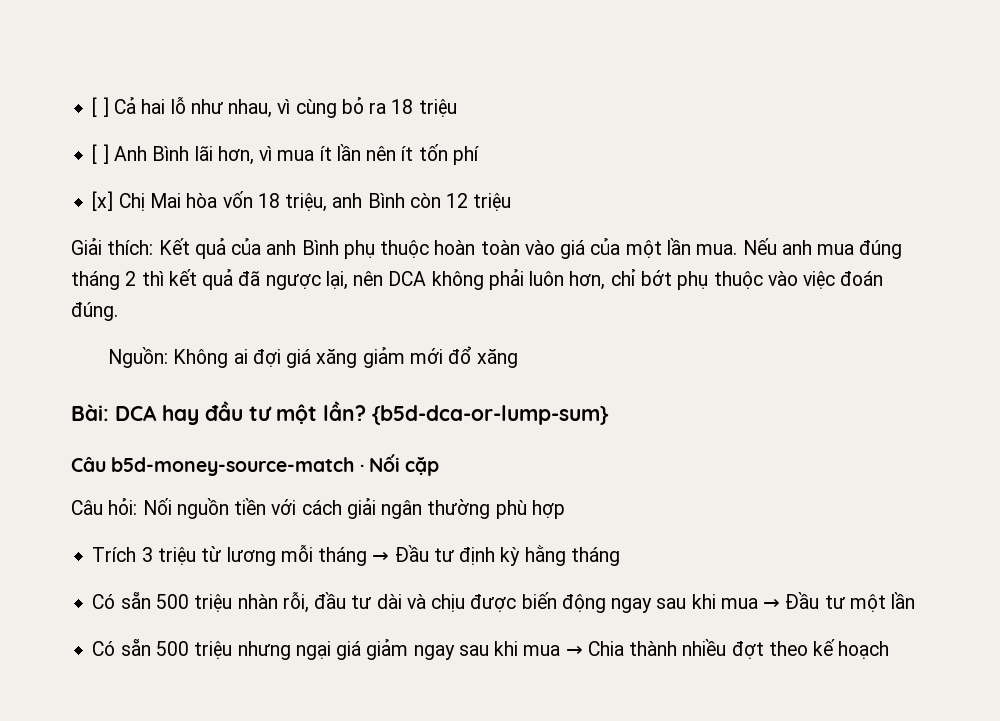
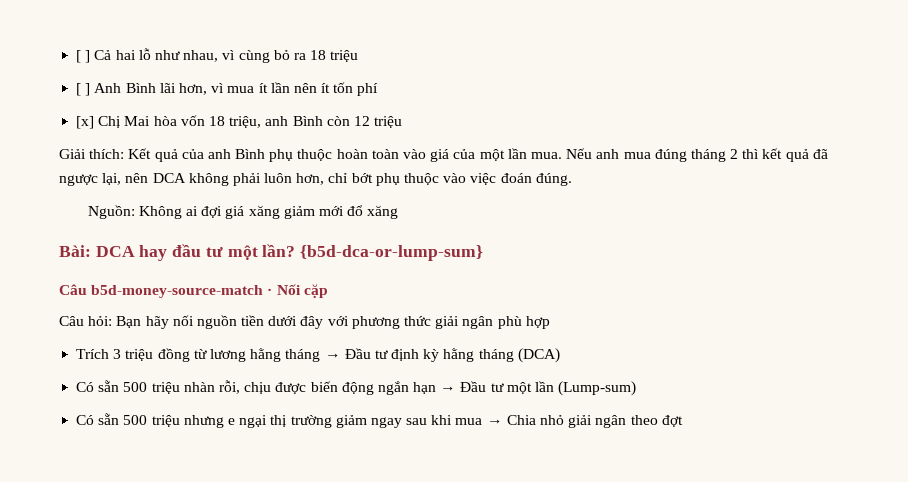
- Câu hỏi: Nối nguồn tiền với cách giải ngân thường phù hợp
+ Câu hỏi: Bạn hãy nối nguồn tiền dưới đây với phương thức giải ngân phù hợp
- Trích 3 triệu từ lương mỗi tháng → Đầu tư định kỳ hằng tháng
+ Trích 3 triệu đồng từ lương hằng tháng → Đầu tư định kỳ hằng tháng (DCA)
- Có sẵn 500 triệu nhàn rỗi, đầu tư dài và chịu được biến động ngay sau khi mua → Đầu tư một lần
+ Có sẵn 500 triệu nhàn rỗi, chịu được biến động ngắn hạn → Đầu tư một lần (Lump-sum)
- Có sẵn 500 triệu nhưng ngại giá giảm ngay sau khi mua → Chia thành nhiều đợt theo kế hoạch
+ Có sẵn 500 triệu nhưng e ngại thị trường giảm ngay sau khi mua → Chia nhỏ giải ngân theo đợt

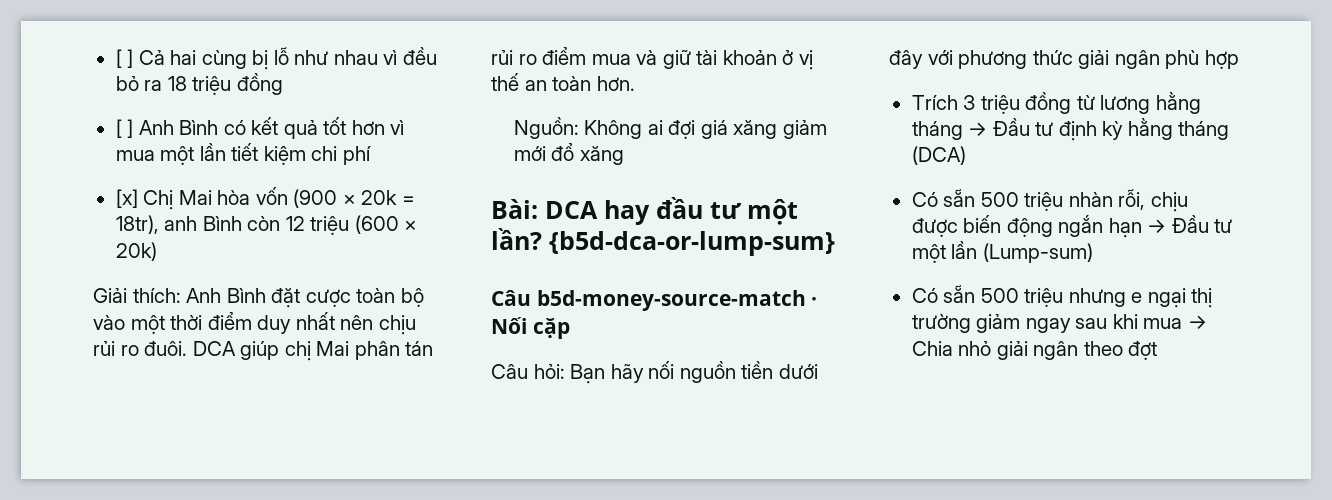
- [ ] Cả hai lỗ như nhau, vì cùng bỏ ra 18 triệu
+ [ ] Cả hai cùng bị lỗ như nhau vì đều bỏ ra 18 triệu đồng
- [ ] Anh Bình lãi hơn, vì mua ít lần nên ít tốn phí
+ [ ] Anh Bình có kết quả tốt hơn vì mua một lần tiết kiệm chi phí
- [x] Chị Mai hòa vốn 18 triệu, anh Bình còn 12 triệu
+ [x] Chị Mai hòa vốn (900 × 20k = 18tr), anh Bình còn 12 triệu (600 × 20k)
- Giải thích: Kết quả của anh Bình phụ thuộc hoàn toàn vào giá của một lần mua. Nếu anh mua đúng tháng 2 thì kết quả đã ngược lại, nên DCA không phải luôn hơn, chỉ bớt phụ thuộc vào việc đoán đúng.
+ Giải thích: Anh Bình đặt cược toàn bộ vào một thời điểm duy nhất nên chịu rủi ro đuôi. DCA giúp chị Mai phân tán rủi ro điểm mua và giữ tài khoản ở vị thế an toàn hơn.

